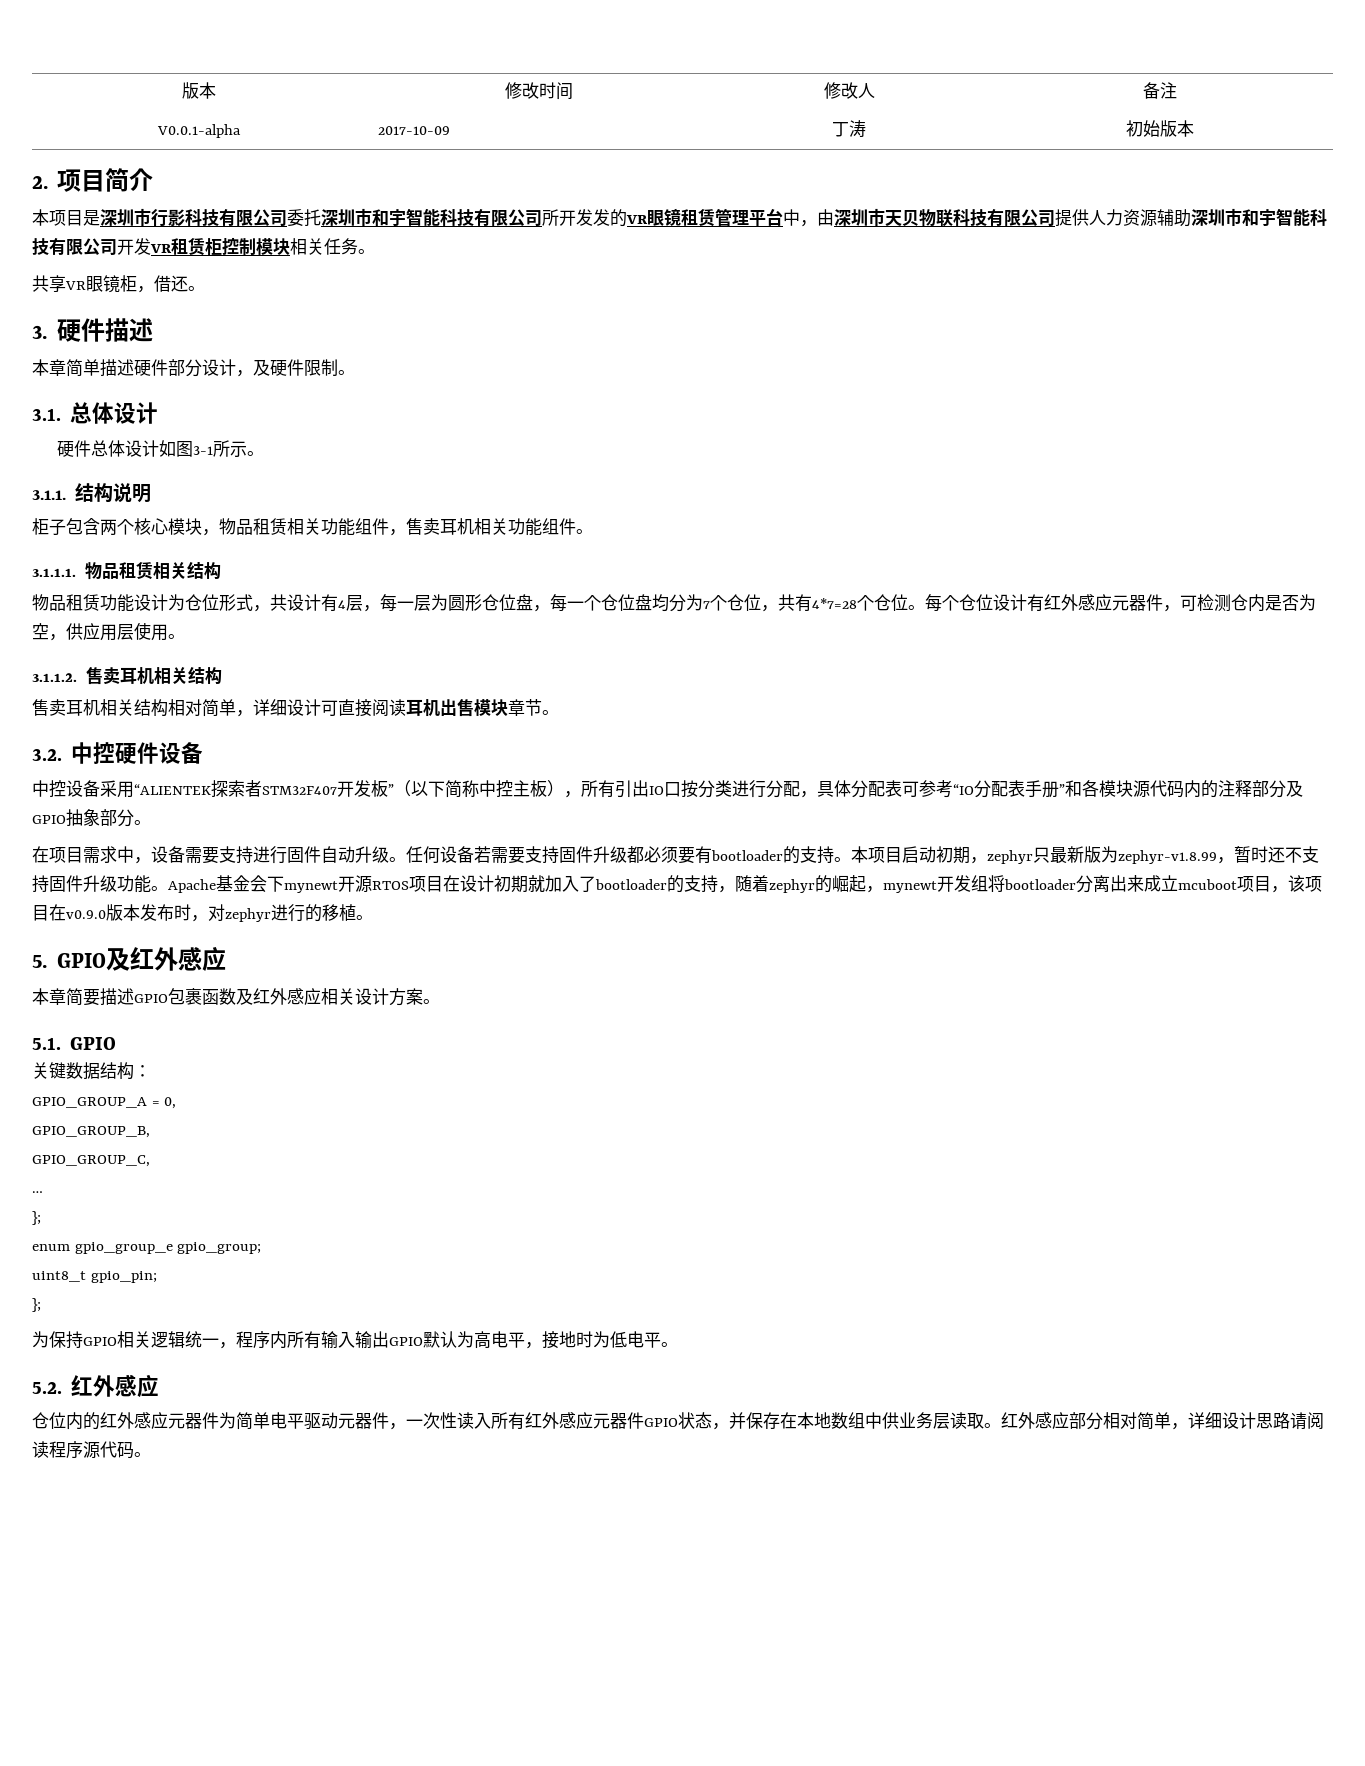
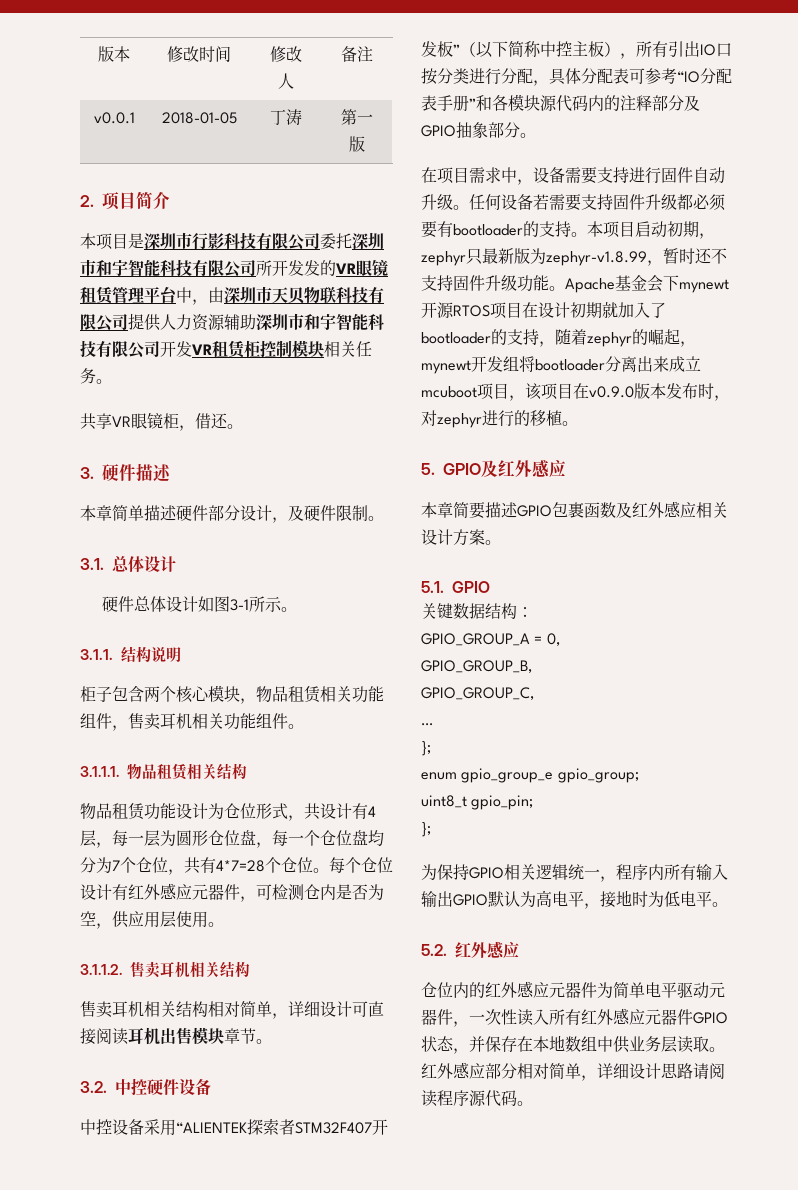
- V0.0.1-alpha | 2017-10-09 | 丁涛 | 初始版本
+ v0.0.1 | 2018-01-05 | 丁涛 | 第一版

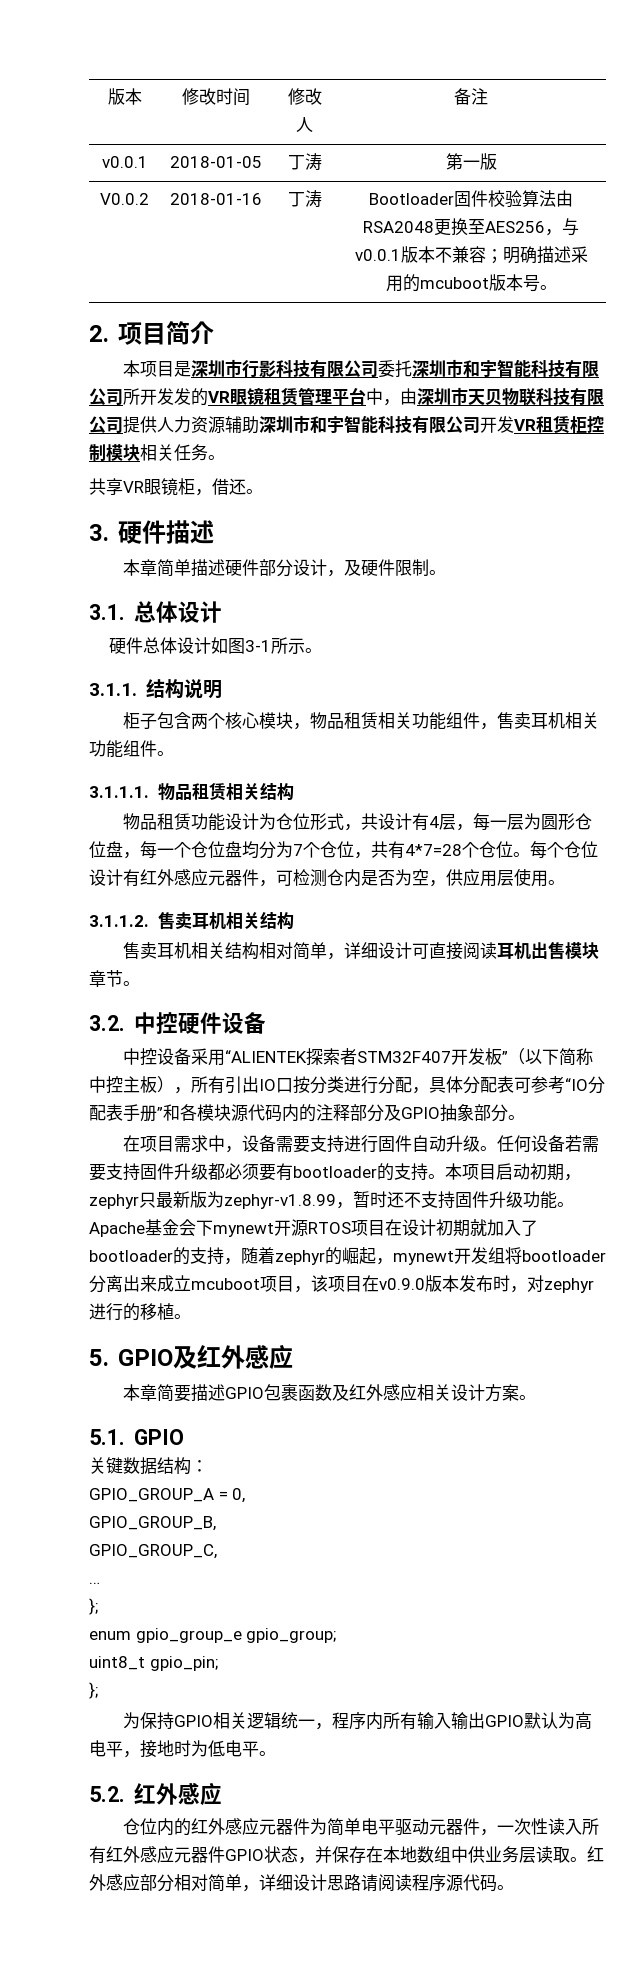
+ V0.0.2 | 2018-01-16 | 丁涛 | Bootloader固件校验算法由RSA2048更换至AES256，与v0.0.1版本不兼容；明确描述采用的mcuboot版本号。

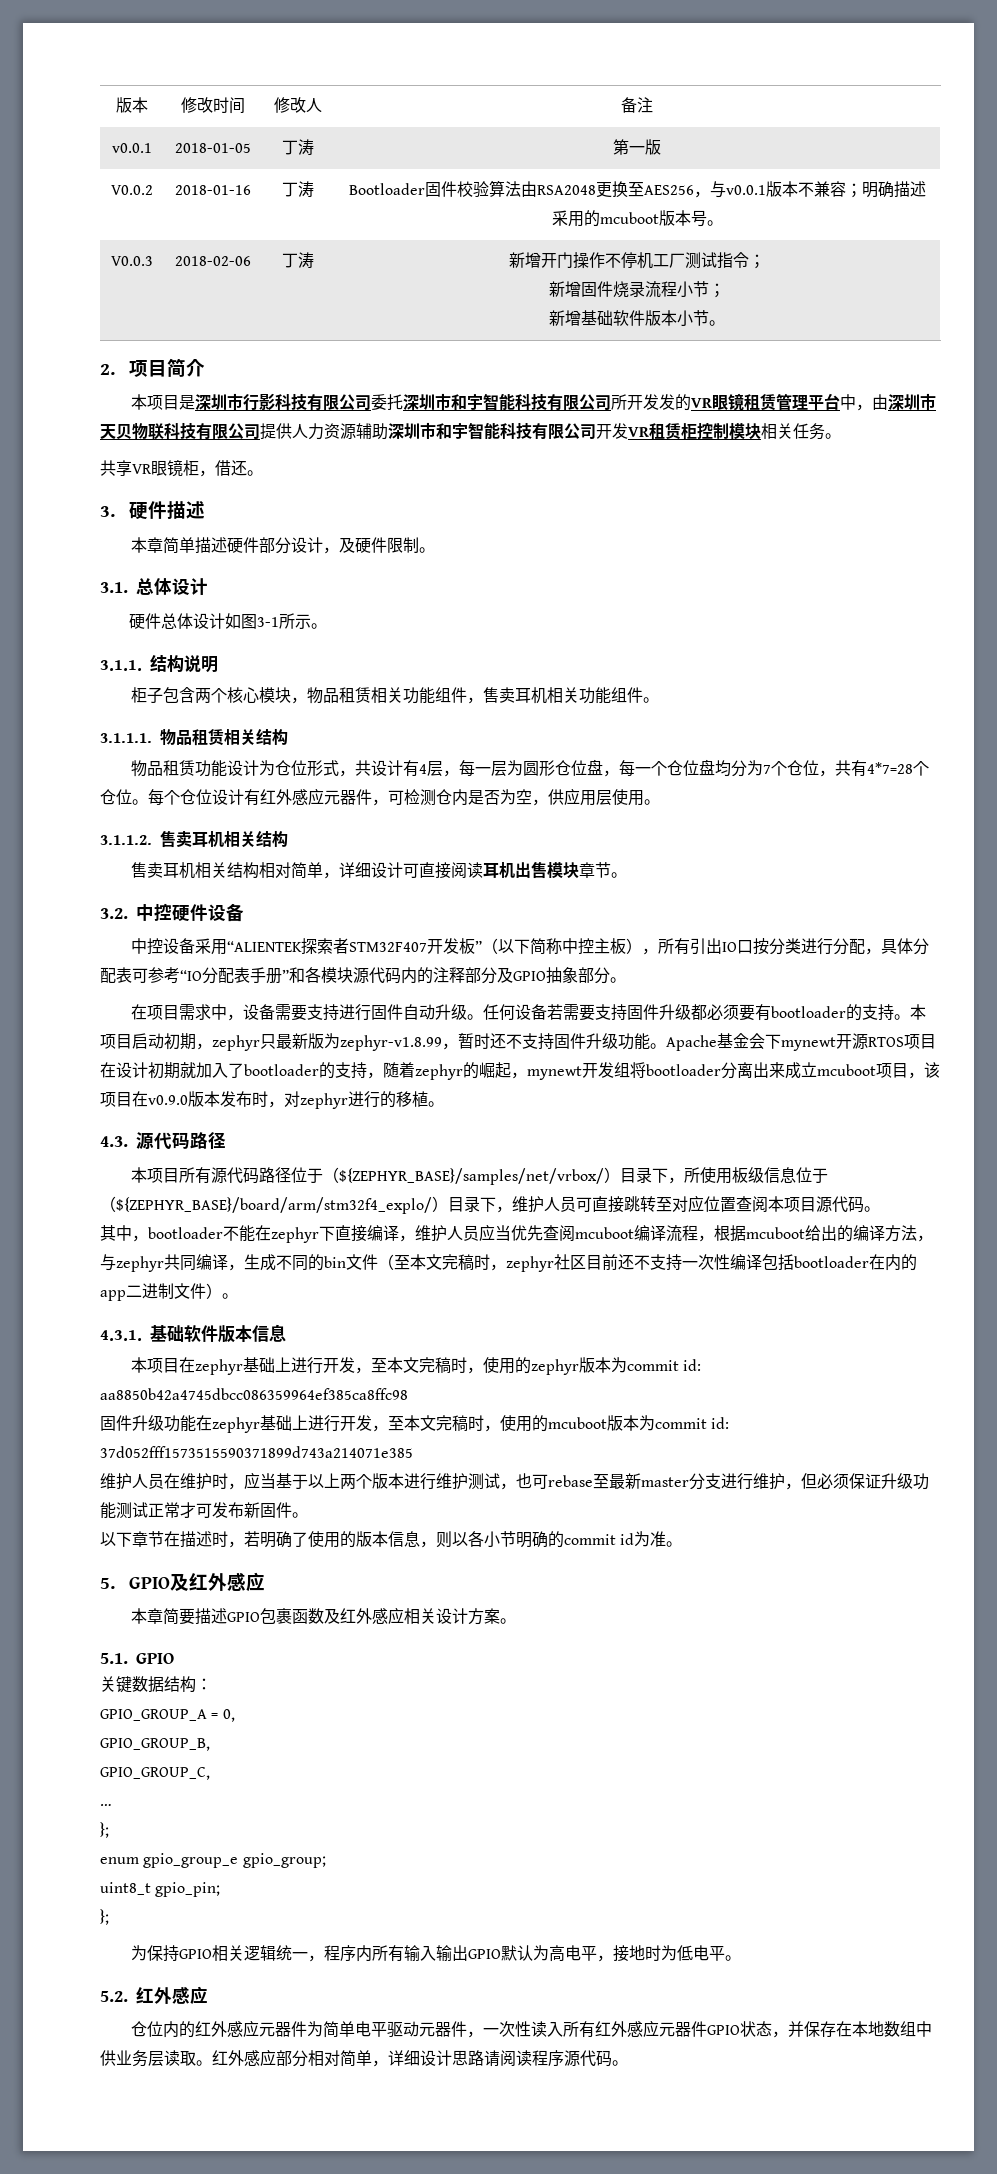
+ V0.0.3 | 2018-02-06 | 丁涛 | 新增开门操作不停机工厂测试指令；
+ 新增固件烧录流程小节；
+ 新增基础软件版本小节。
+ 4.3.源代码路径
+ 本项目所有源代码路径位于（${ZEPHYR_BASE}/samples/net/vrbox/）目录下，所使用板级信息位于（${ZEPHYR_BASE}/board/arm/stm32f4_explo/）目录下，维护人员可直接跳转至对应位置查阅本项目源代码。
+ 其中，bootloader不能在zephyr下直接编译，维护人员应当优先查阅mcuboot编译流程，根据mcuboot给出的编译方法，与zephyr共同编译，生成不同的bin文件（至本文完稿时，zephyr社区目前还不支持一次性编译包括bootloader在内的app二进制文件）。
+ 4.3.1.基础软件版本信息
+ 本项目在zephyr基础上进行开发，至本文完稿时，使用的zephyr版本为commit id: aa8850b42a4745dbcc086359964ef385ca8ffc98
+ 固件升级功能在zephyr基础上进行开发，至本文完稿时，使用的mcuboot版本为commit id: 37d052fff1573515590371899d743a214071e385
+ 维护人员在维护时，应当基于以上两个版本进行维护测试，也可rebase至最新master分支进行维护，但必须保证升级功能测试正常才可发布新固件。
+ 以下章节在描述时，若明确了使用的版本信息，则以各小节明确的commit id为准。

